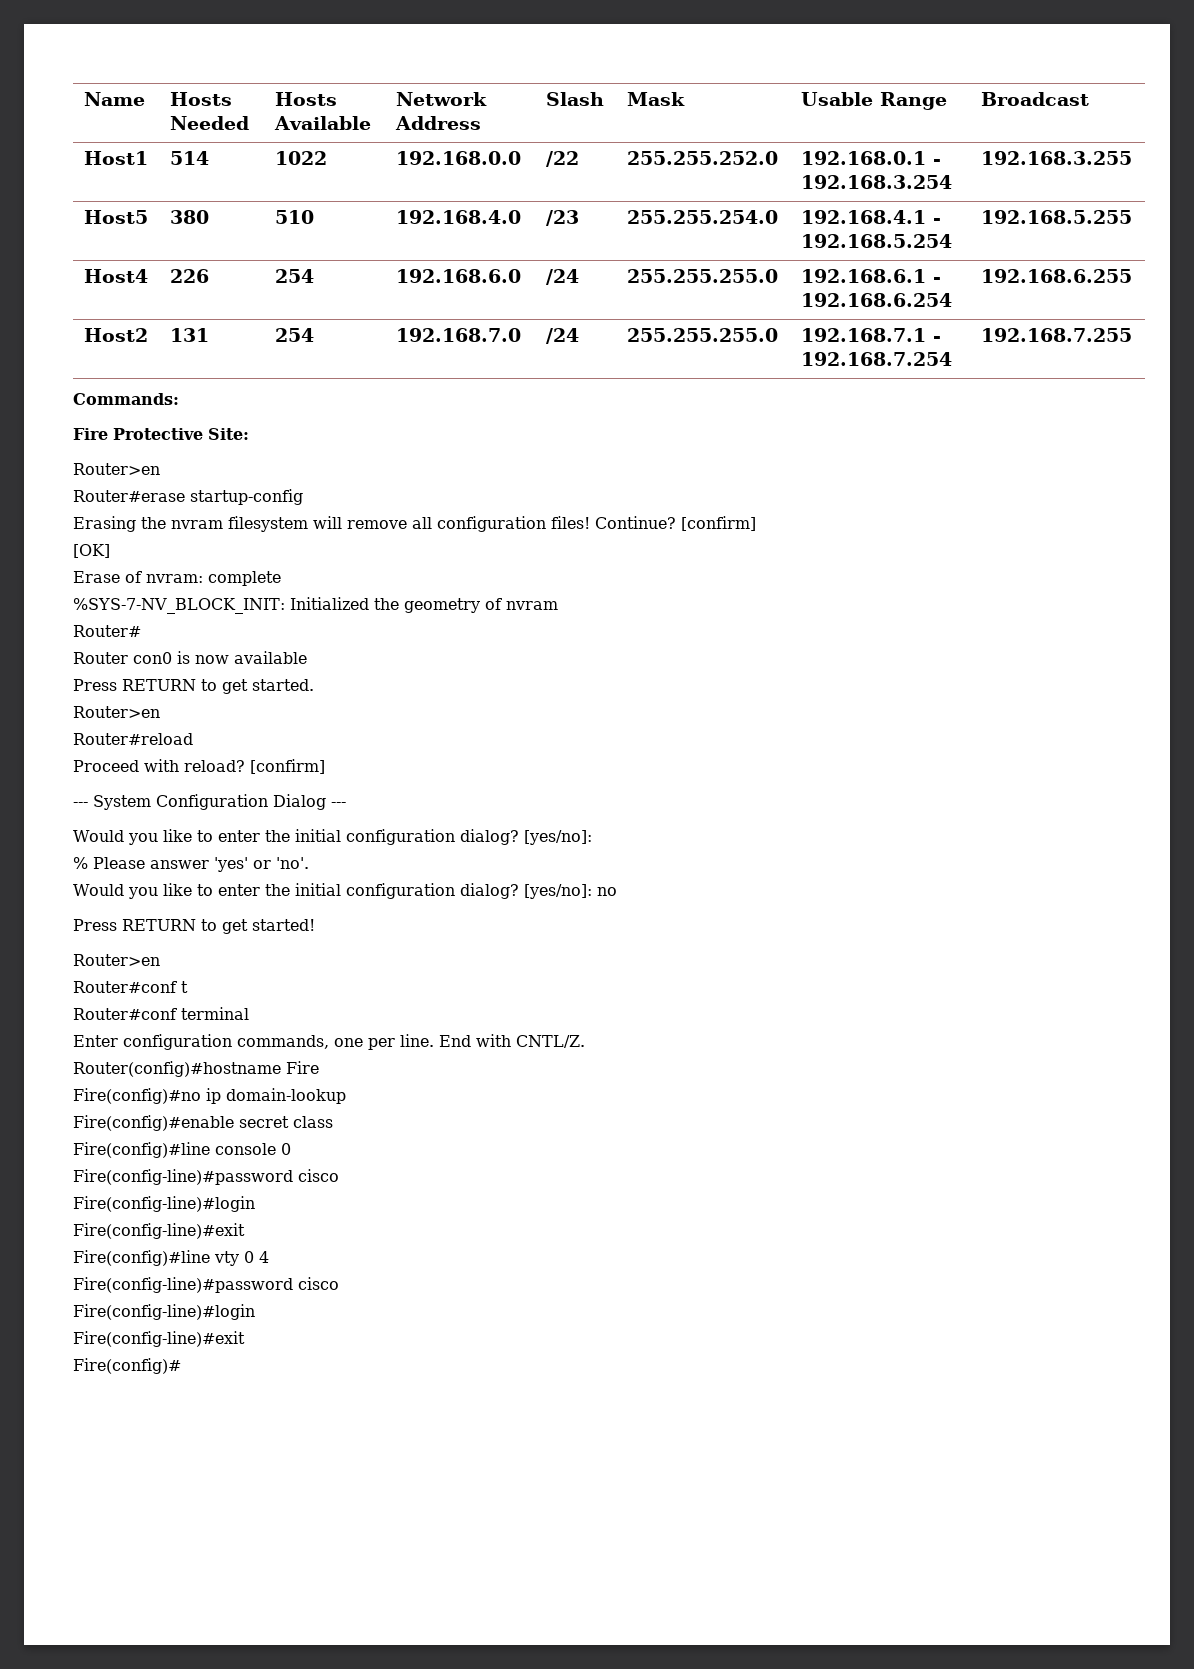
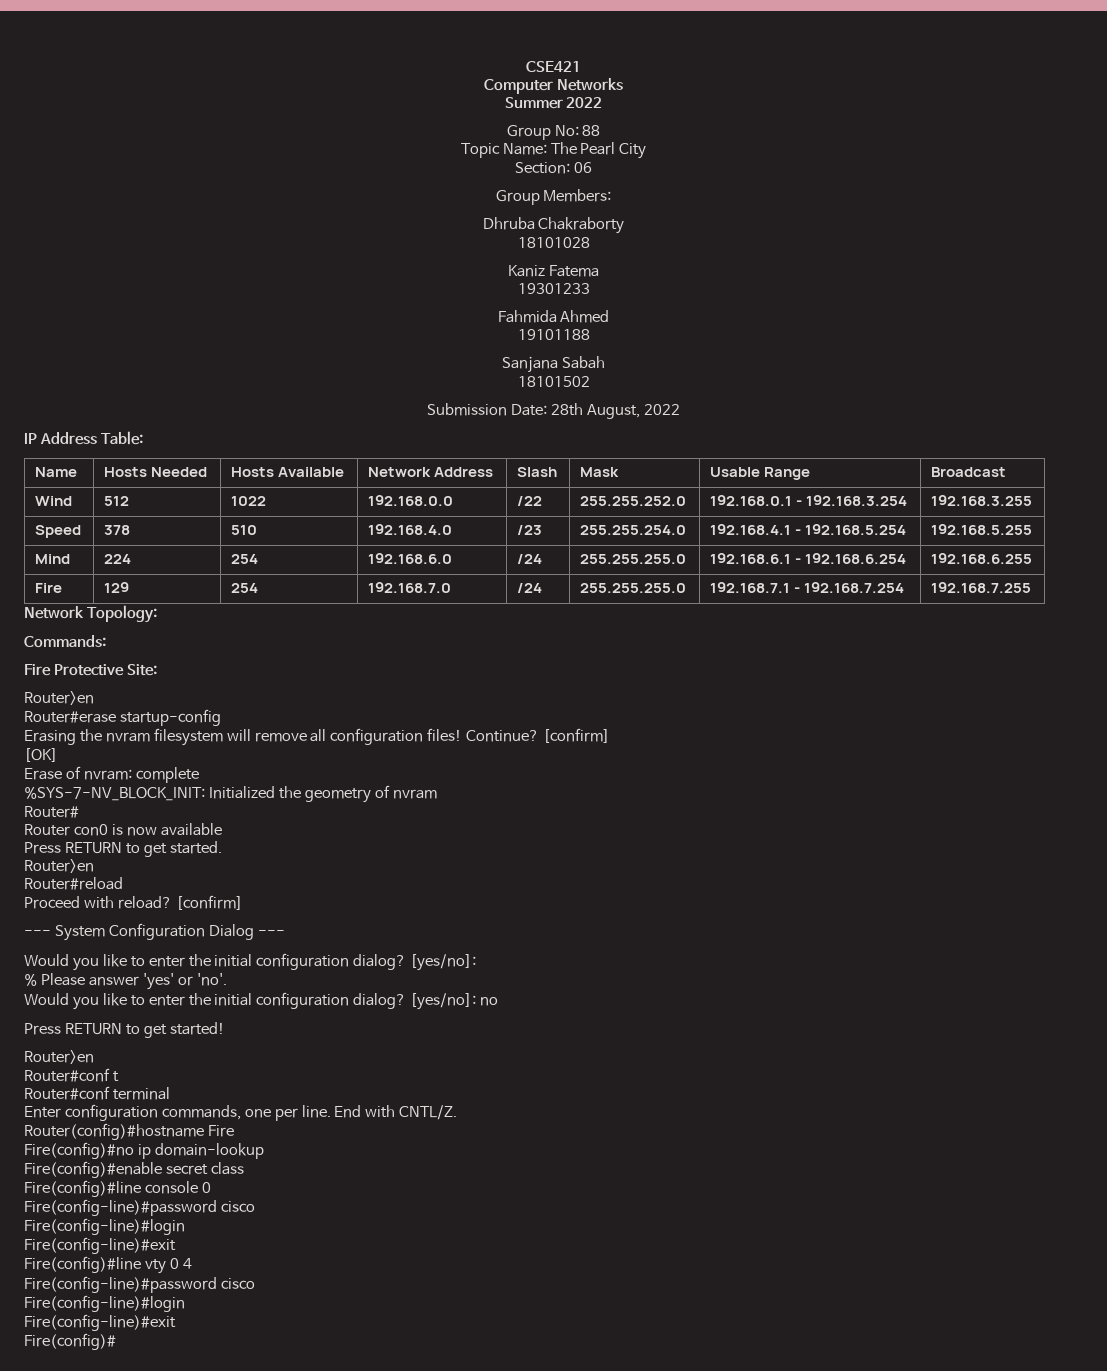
+ CSE421
+ Computer Networks
+ Summer 2022
+ Group No: 88
+ Topic Name: The Pearl City
+ Section: 06
+ Group Members:
+ Dhruba Chakraborty
+ 18101028
+ Kaniz Fatema
+ 19301233
+ Fahmida Ahmed
+ 19101188
+ Sanjana Sabah
+ 18101502
+ Submission Date: 28th August, 2022
+ IP Address Table:
- Host1 | 514 | 1022 | 192.168.0.0 | /22 | 255.255.252.0 | 192.168.0.1 - 192.168.3.254 | 192.168.3.255
+ Wind | 512 | 1022 | 192.168.0.0 | /22 | 255.255.252.0 | 192.168.0.1 - 192.168.3.254 | 192.168.3.255
- Host5 | 380 | 510 | 192.168.4.0 | /23 | 255.255.254.0 | 192.168.4.1 - 192.168.5.254 | 192.168.5.255
+ Speed | 378 | 510 | 192.168.4.0 | /23 | 255.255.254.0 | 192.168.4.1 - 192.168.5.254 | 192.168.5.255
- Host4 | 226 | 254 | 192.168.6.0 | /24 | 255.255.255.0 | 192.168.6.1 - 192.168.6.254 | 192.168.6.255
+ Mind | 224 | 254 | 192.168.6.0 | /24 | 255.255.255.0 | 192.168.6.1 - 192.168.6.254 | 192.168.6.255
- Host2 | 131 | 254 | 192.168.7.0 | /24 | 255.255.255.0 | 192.168.7.1 - 192.168.7.254 | 192.168.7.255
+ Fire | 129 | 254 | 192.168.7.0 | /24 | 255.255.255.0 | 192.168.7.1 - 192.168.7.254 | 192.168.7.255
+ Network Topology:

